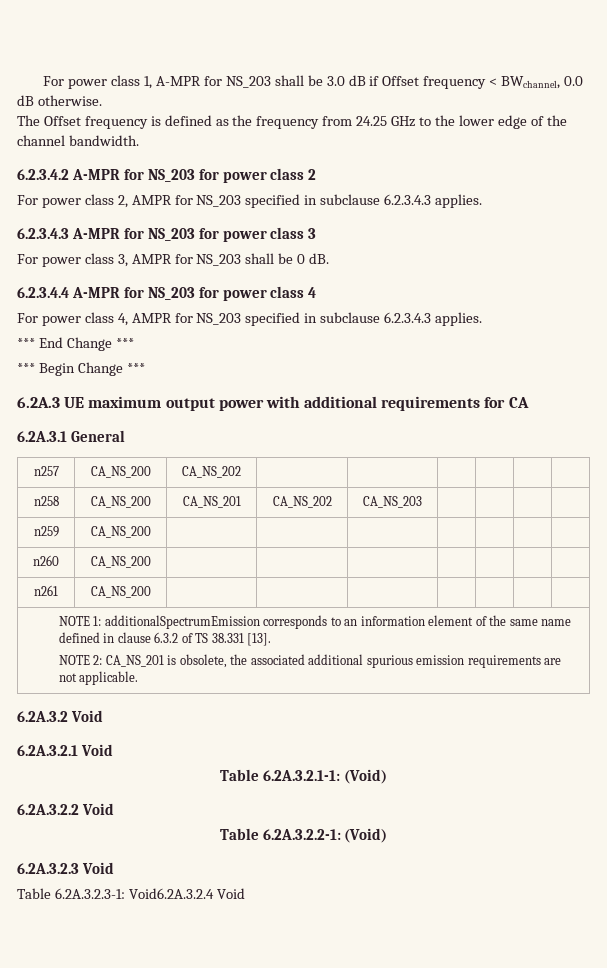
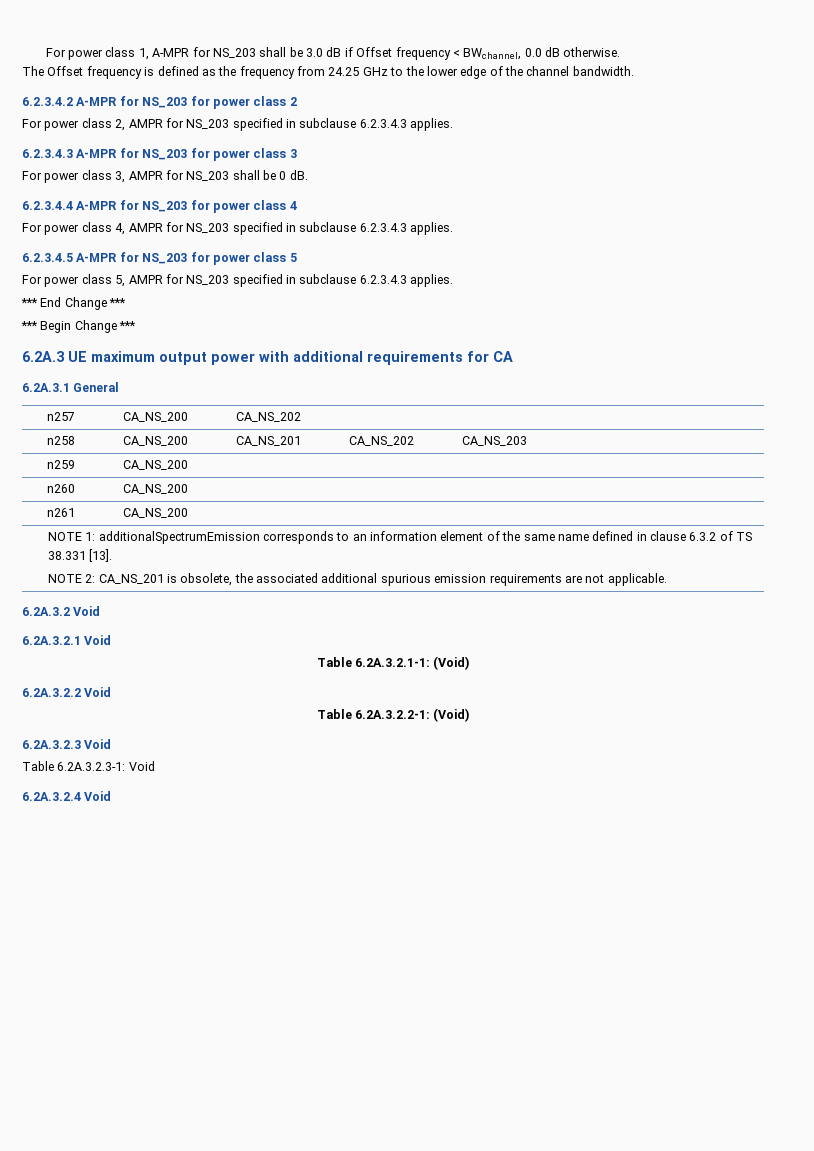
+ 6.2.3.4.5 A-MPR for NS_203 for power class 5
+ For power class 5, AMPR for NS_203 specified in subclause 6.2.3.4.3 applies.
- Table 6.2A.3.2.3-1: Void6.2A.3.2.4 Void
+ Table 6.2A.3.2.3-1: Void
+ 6.2A.3.2.4 Void

